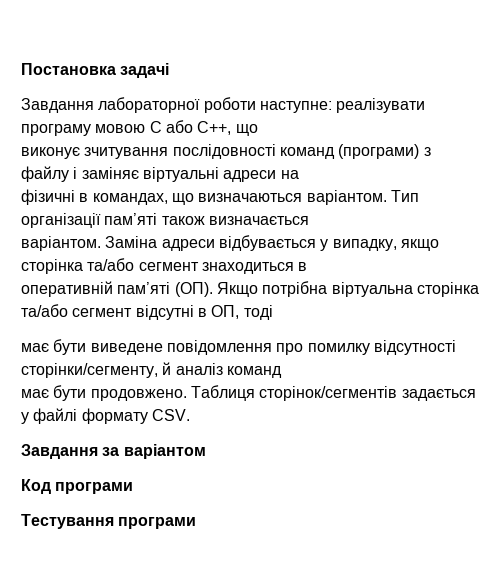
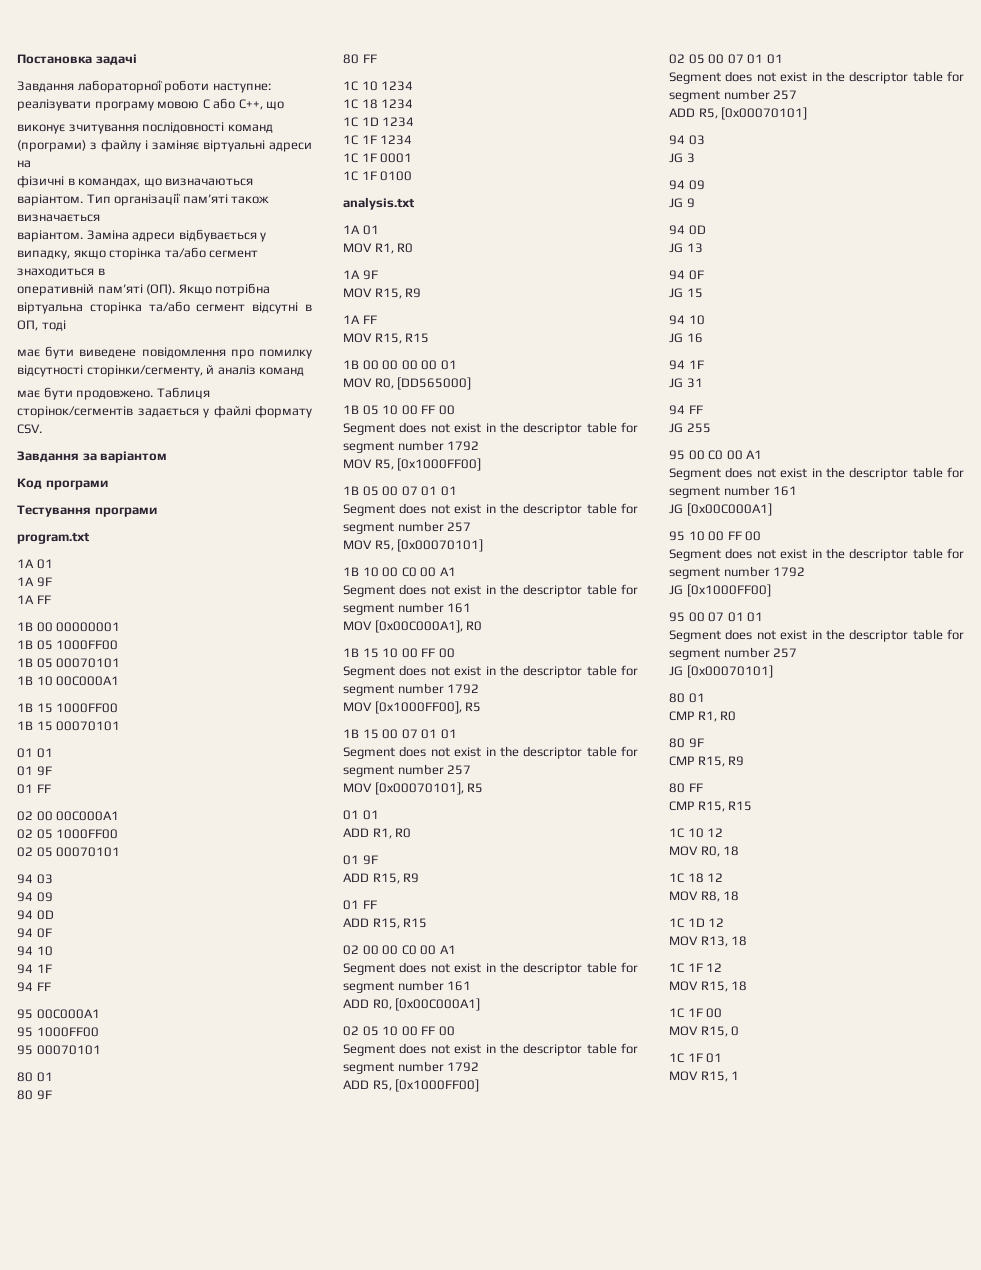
+ program.txt
+ 1A 01
+ 1A 9F
+ 1A FF
+ 1B 00 00000001
+ 1B 05 1000FF00
+ 1B 05 00070101
+ 1B 10 00C000A1
+ 1B 15 1000FF00
+ 1B 15 00070101
+ 01 01
+ 01 9F
+ 01 FF
+ 02 00 00C000A1
+ 02 05 1000FF00
+ 02 05 00070101
+ 94 03
+ 94 09
+ 94 0D
+ 94 0F
+ 94 10
+ 94 1F
+ 94 FF
+ 95 00C000A1
+ 95 1000FF00
+ 95 00070101
+ 80 01
+ 80 9F
+ 80 FF
+ 1C 10 1234
+ 1C 18 1234
+ 1C 1D 1234
+ 1C 1F 1234
+ 1C 1F 0001
+ 1C 1F 0100
+ analysis.txt
+ 1A 01
+ MOV R1, R0
+ 1A 9F
+ MOV R15, R9
+ 1A FF
+ MOV R15, R15
+ 1B 00 00 00 00 01
+ MOV R0, [DD565000]
+ 1B 05 10 00 FF 00
+ Segment does not exist in the descriptor table for segment number 1792
+ MOV R5, [0x1000FF00]
+ 1B 05 00 07 01 01
+ Segment does not exist in the descriptor table for segment number 257
+ MOV R5, [0x00070101]
+ 1B 10 00 C0 00 A1
+ Segment does not exist in the descriptor table for segment number 161
+ MOV [0x00C000A1], R0
+ 1B 15 10 00 FF 00
+ Segment does not exist in the descriptor table for segment number 1792
+ MOV [0x1000FF00], R5
+ 1B 15 00 07 01 01
+ Segment does not exist in the descriptor table for segment number 257
+ MOV [0x00070101], R5
+ 01 01
+ ADD R1, R0
+ 01 9F
+ ADD R15, R9
+ 01 FF
+ ADD R15, R15
+ 02 00 00 C0 00 A1
+ Segment does not exist in the descriptor table for segment number 161
+ ADD R0, [0x00C000A1]
+ 02 05 10 00 FF 00
+ Segment does not exist in the descriptor table for segment number 1792
+ ADD R5, [0x1000FF00]
+ 02 05 00 07 01 01
+ Segment does not exist in the descriptor table for segment number 257
+ ADD R5, [0x00070101]
+ 94 03
+ JG 3
+ 94 09
+ JG 9
+ 94 0D
+ JG 13
+ 94 0F
+ JG 15
+ 94 10
+ JG 16
+ 94 1F
+ JG 31
+ 94 FF
+ JG 255
+ 95 00 C0 00 A1
+ Segment does not exist in the descriptor table for segment number 161
+ JG [0x00C000A1]
+ 95 10 00 FF 00
+ Segment does not exist in the descriptor table for segment number 1792
+ JG [0x1000FF00]
+ 95 00 07 01 01
+ Segment does not exist in the descriptor table for segment number 257
+ JG [0x00070101]
+ 80 01
+ CMP R1, R0
+ 80 9F
+ CMP R15, R9
+ 80 FF
+ CMP R15, R15
+ 1C 10 12
+ MOV R0, 18
+ 1C 18 12
+ MOV R8, 18
+ 1C 1D 12
+ MOV R13, 18
+ 1C 1F 12
+ MOV R15, 18
+ 1C 1F 00
+ MOV R15, 0
+ 1C 1F 01
+ MOV R15, 1

